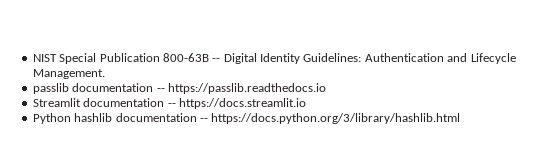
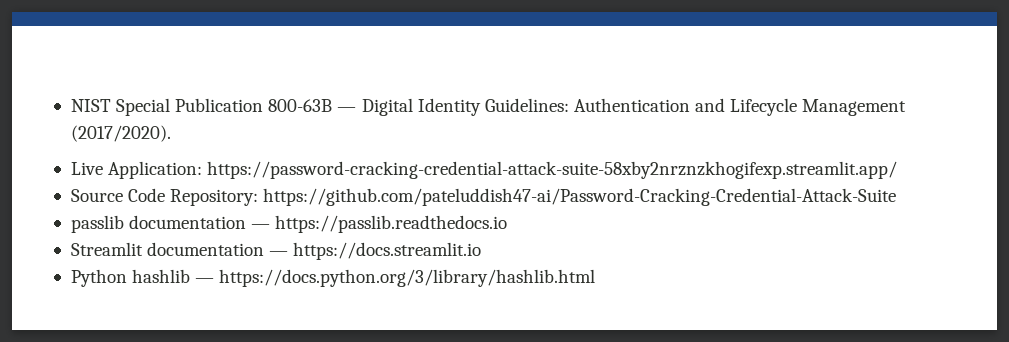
- NIST Special Publication 800-63B -- Digital Identity Guidelines: Authentication and Lifecycle Management.
+ NIST Special Publication 800-63B — Digital Identity Guidelines: Authentication and Lifecycle Management (2017/2020).
+ Live Application: https://password-cracking-credential-attack-suite-58xby2nrznzkhogifexp.streamlit.app/
+ Source Code Repository: https://github.com/pateluddish47-ai/Password-Cracking-Credential-Attack-Suite
- passlib documentation -- https://passlib.readthedocs.io
+ passlib documentation — https://passlib.readthedocs.io
- Streamlit documentation -- https://docs.streamlit.io
+ Streamlit documentation — https://docs.streamlit.io
- Python hashlib documentation -- https://docs.python.org/3/library/hashlib.html
+ Python hashlib — https://docs.python.org/3/library/hashlib.html

